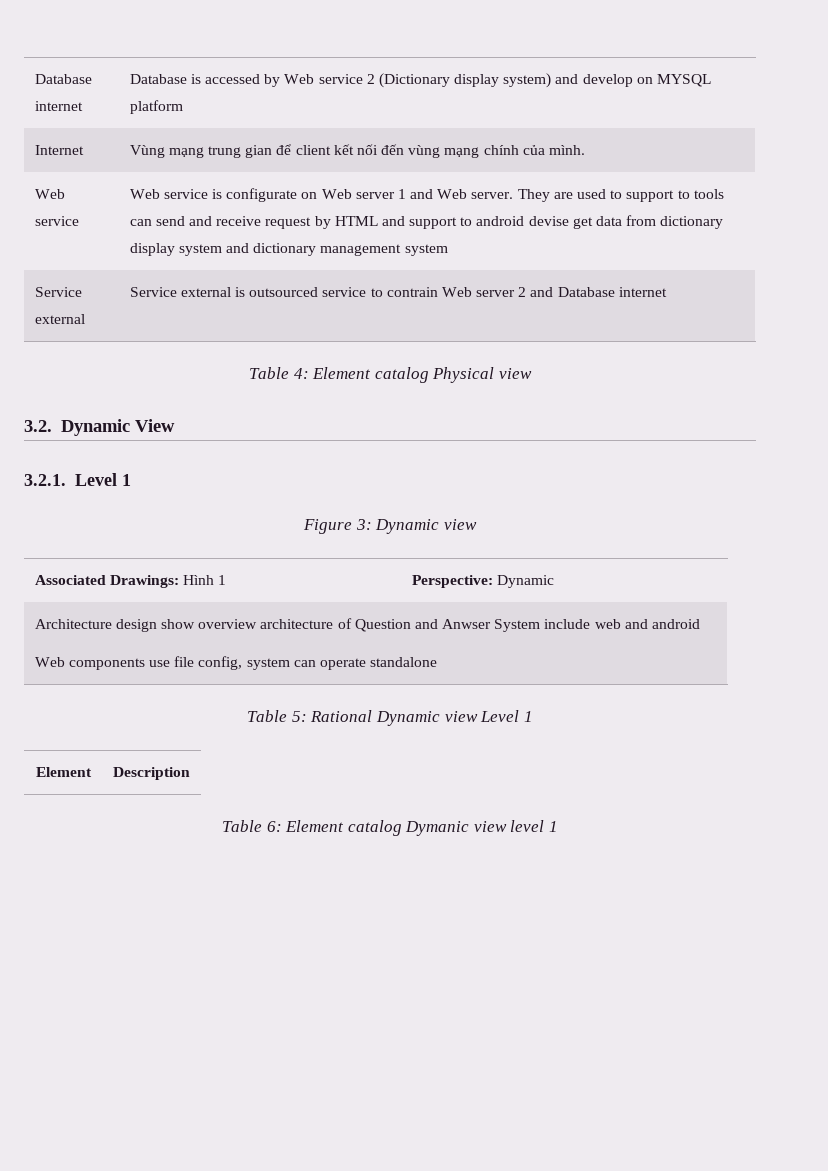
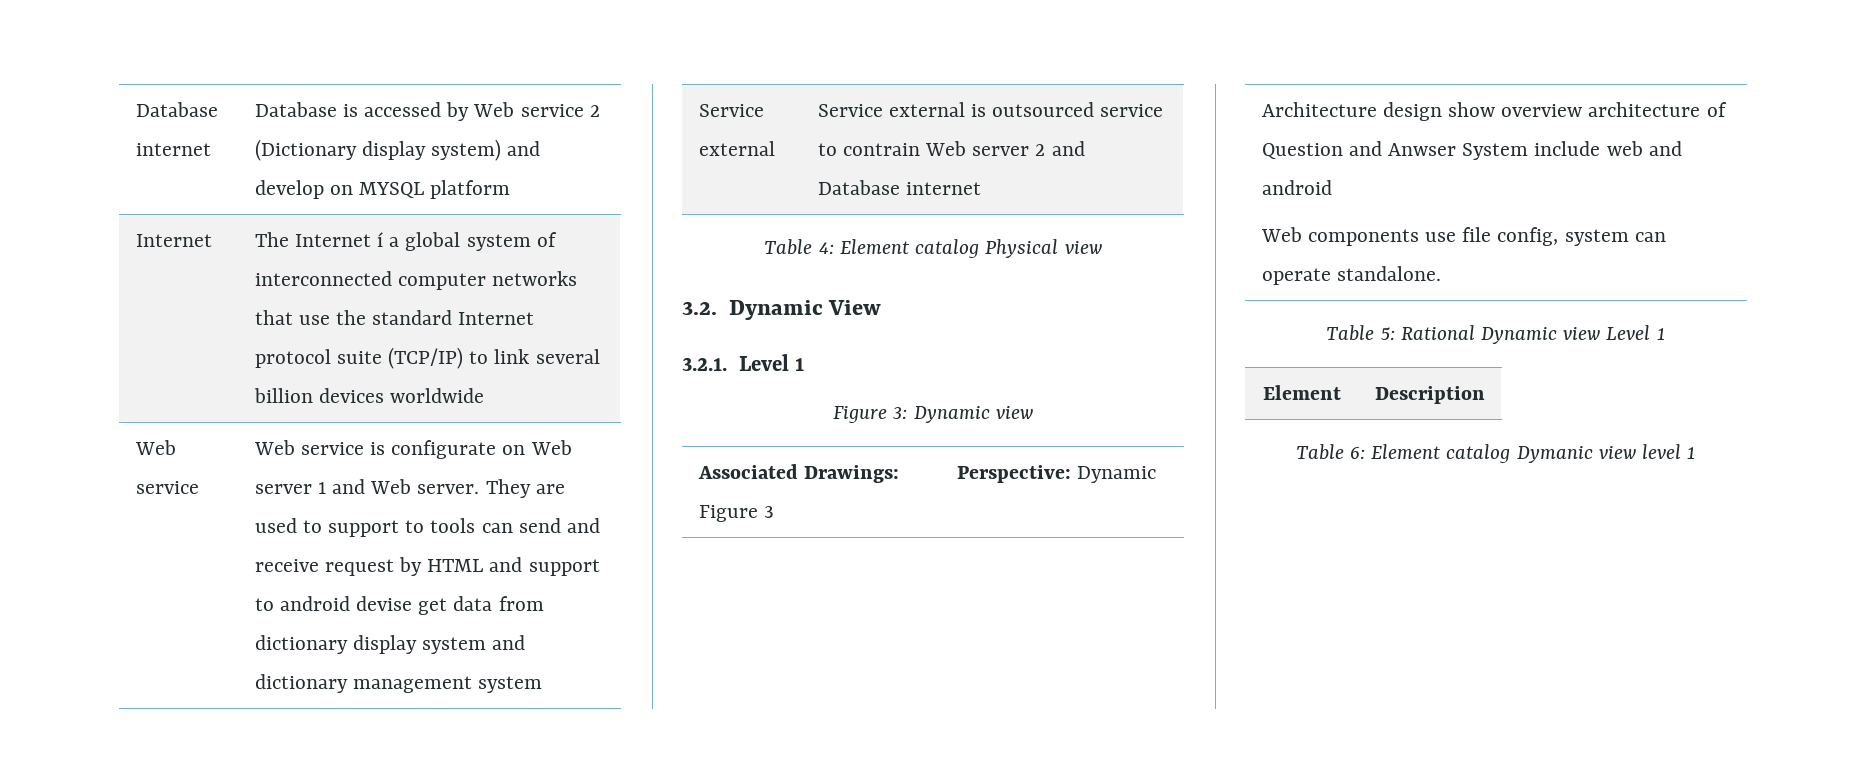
- Internet | Vùng mạng trung gian để client kết nối đến vùng mạng chính của mình.
+ Internet | The Internet í a global system of interconnected computer networks that use the standard Internet protocol suite (TCP/IP) to link several billion devices worldwide
- Associated Drawings: Hình 1 | Perspective: Dynamic
+ Associated Drawings: Figure 3 | Perspective: Dynamic
  Architecture design show overview architecture of Question and Anwser System include web and android
- Web components use file config, system can operate standalone
+ Web components use file config, system can operate standalone.

